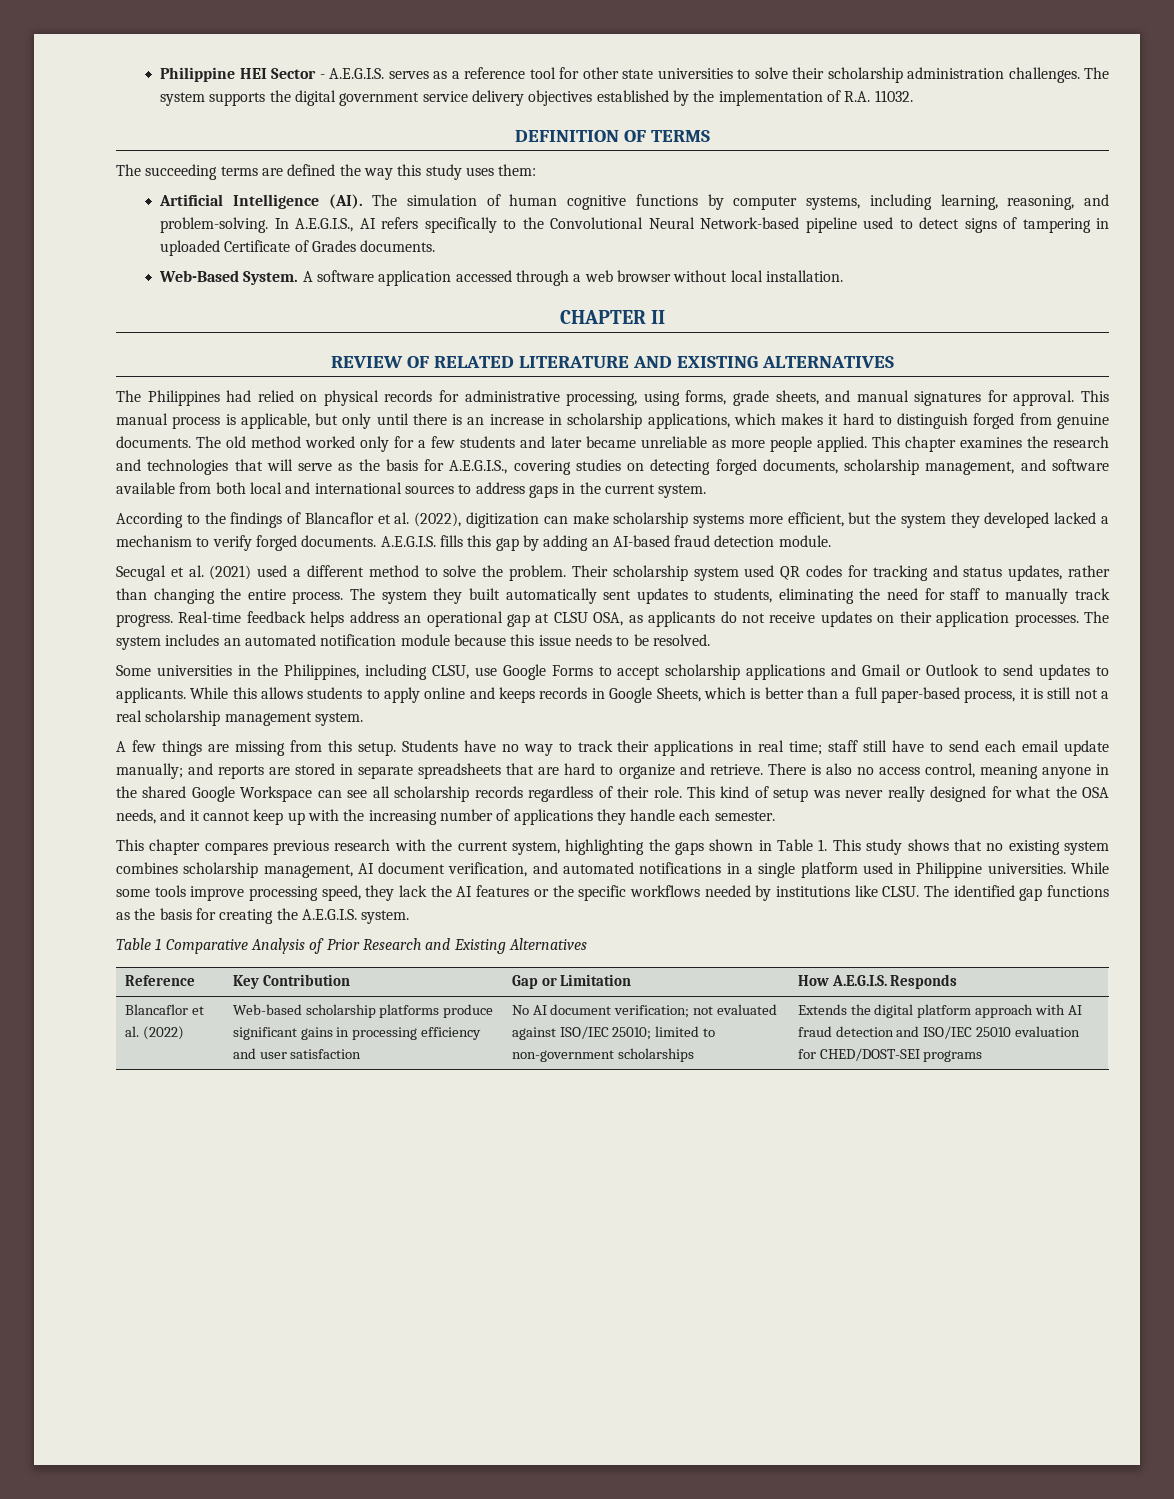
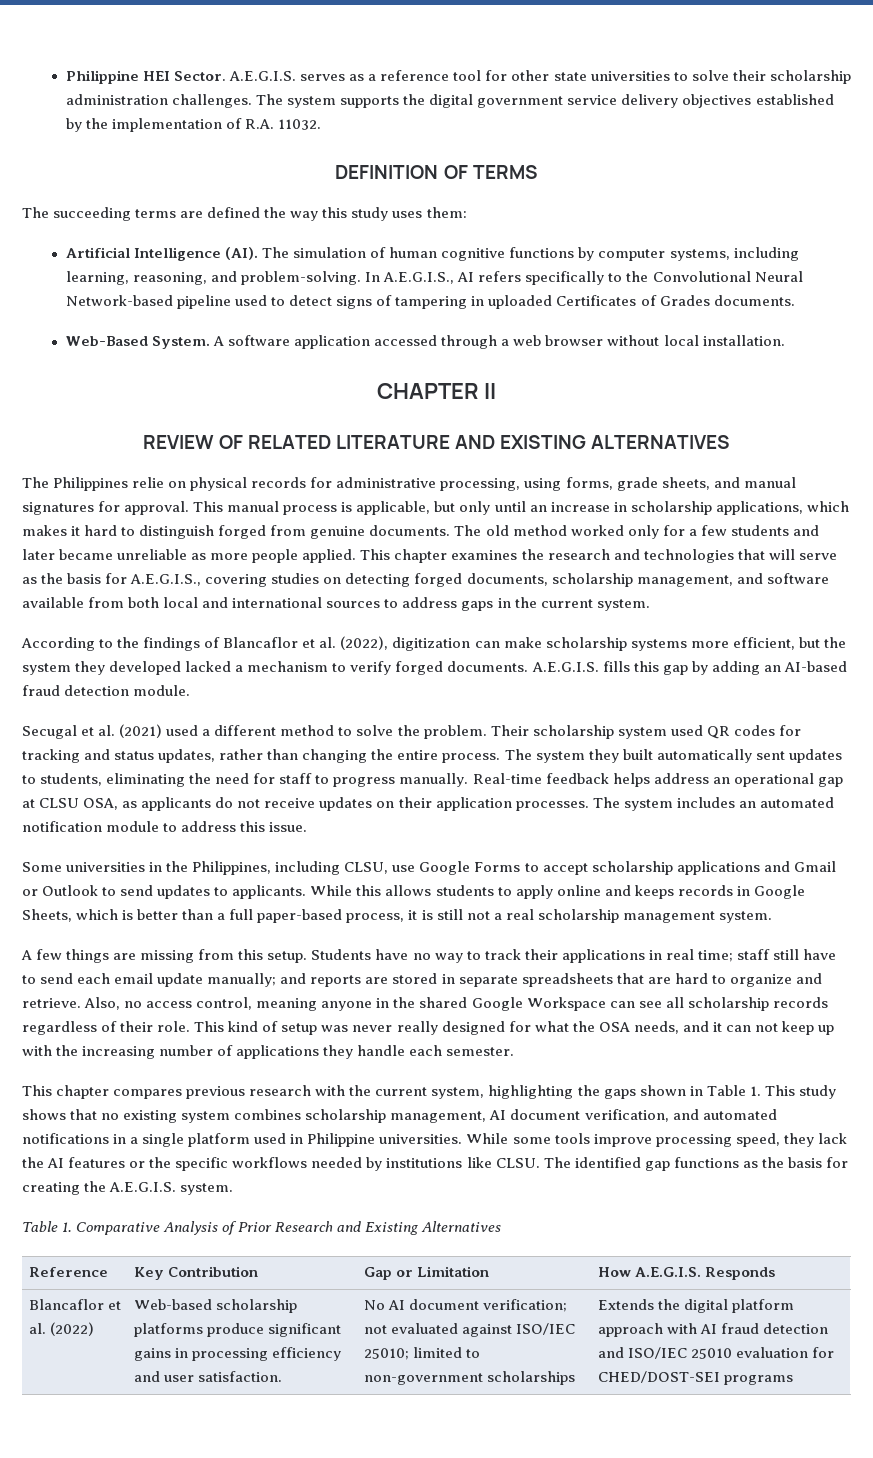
- Philippine HEI Sector - A.E.G.I.S. serves as a reference tool for other state universities to solve their scholarship administration challenges.
+ Philippine HEI Sector. A.E.G.I.S. serves as a reference tool for other state universities to solve their scholarship administration challenges.
- In A.E.G.I.S., AI refers specifically to the Convolutional Neural Network-based pipeline used to detect signs of tampering in uploaded Certificate of Grades documents.
+ In A.E.G.I.S., AI refers specifically to the Convolutional Neural Network-based pipeline used to detect signs of tampering in uploaded Certificates of Grades documents.
- The Philippines had relied on physical records for administrative processing, using forms, grade sheets, and manual signatures for approval.
+ The Philippines relie on physical records for administrative processing, using forms, grade sheets, and manual signatures for approval.
- This manual process is applicable, but only until there is an increase in scholarship applications, which makes it hard to distinguish forged from genuine documents.
+ This manual process is applicable, but only until an increase in scholarship applications, which makes it hard to distinguish forged from genuine documents.
- The system they built automatically sent updates to students, eliminating the need for staff to manually track progress.
+ The system they built automatically sent updates to students, eliminating the need for staff to progress manually.
- The system includes an automated notification module because this issue needs to be resolved.
+ The system includes an automated notification module to address this issue.
- There is also no access control, meaning anyone in the shared Google Workspace can see all scholarship records regardless of their role.
+ Also, no access control, meaning anyone in the shared Google Workspace can see all scholarship records regardless of their role.
- This kind of setup was never really designed for what the OSA needs, and it cannot keep up with the increasing number of applications they handle each semester.
+ This kind of setup was never really designed for what the OSA needs, and it can not keep up with the increasing number of applications they handle each semester.
- Table 1 Comparative Analysis of Prior Research and Existing Alternatives
+ Table 1. Comparative Analysis of Prior Research and Existing Alternatives
- Web-based scholarship platforms produce significant gains in processing efficiency and user satisfaction
+ Web-based scholarship platforms produce significant gains in processing efficiency and user satisfaction.

